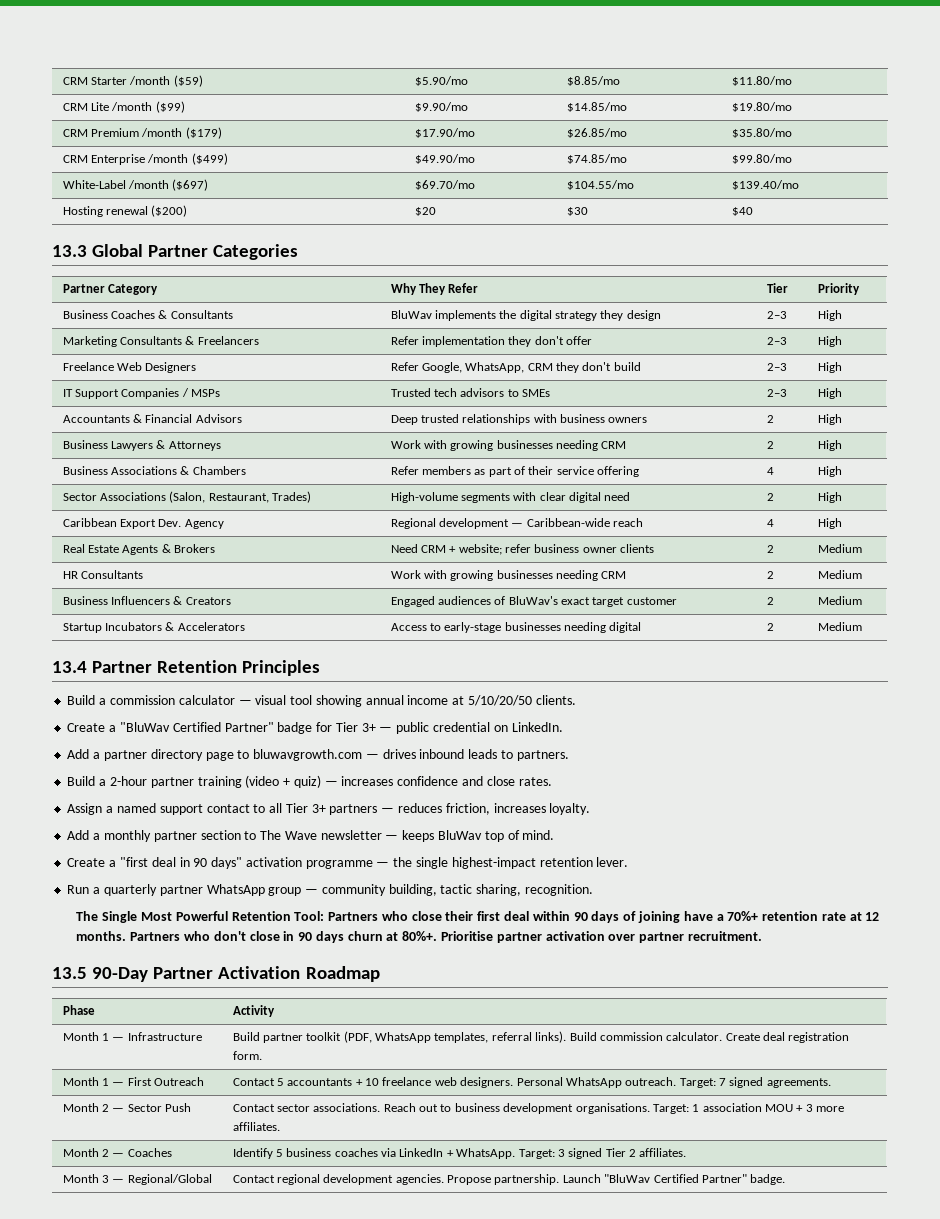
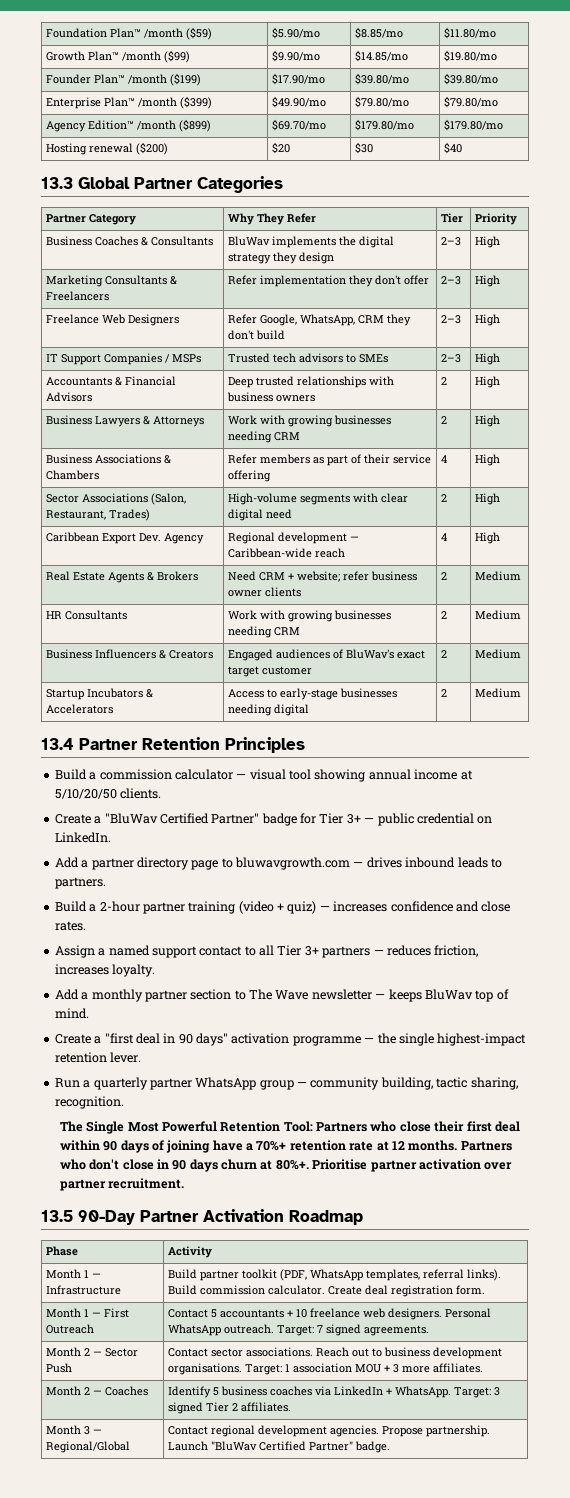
- CRM Starter /month ($59) | $5.90/mo | $8.85/mo | $11.80/mo
+ Foundation Plan™ /month ($59) | $5.90/mo | $8.85/mo | $11.80/mo
- CRM Lite /month ($99) | $9.90/mo | $14.85/mo | $19.80/mo
+ Growth Plan™ /month ($99) | $9.90/mo | $14.85/mo | $19.80/mo
- CRM Premium /month ($179) | $17.90/mo | $26.85/mo | $35.80/mo
- CRM Enterprise /month ($499) | $49.90/mo | $74.85/mo | $99.80/mo
- White-Label /month ($697) | $69.70/mo | $104.55/mo | $139.40/mo
+ Founder Plan™ /month ($199) | $17.90/mo | $39.80/mo | $39.80/mo
+ Enterprise Plan™ /month ($399) | $49.90/mo | $79.80/mo | $79.80/mo
+ Agency Edition™ /month ($899) | $69.70/mo | $179.80/mo | $179.80/mo

